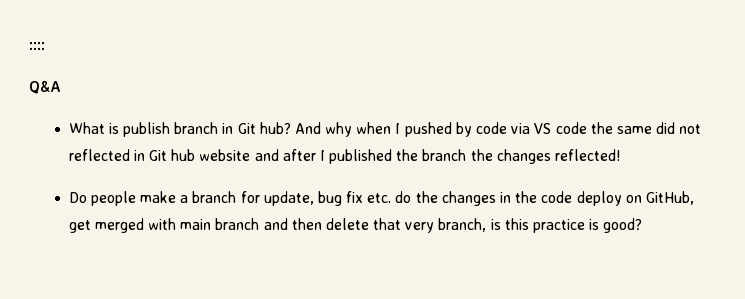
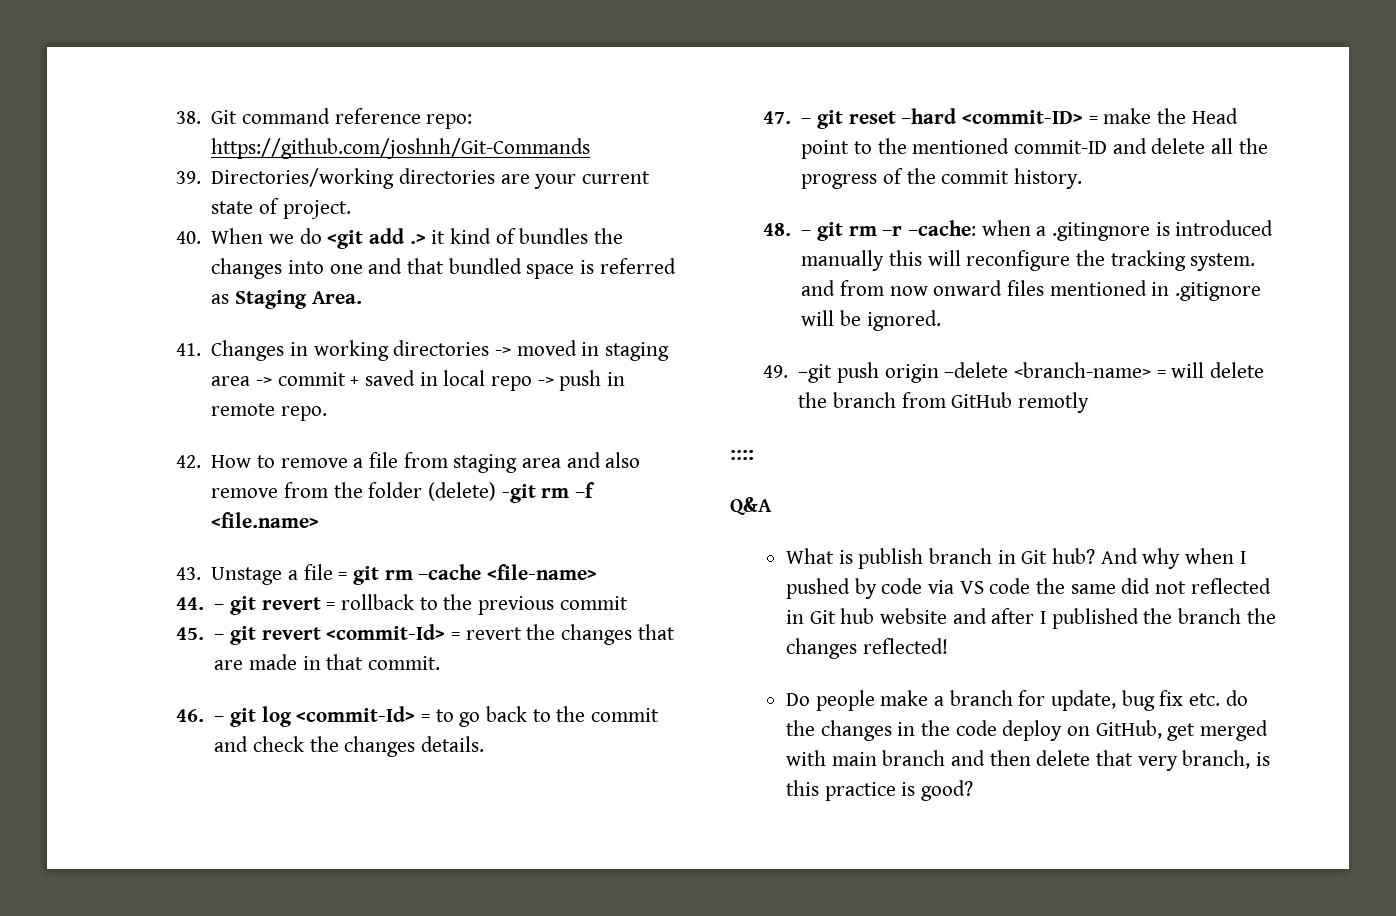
+ 38. Git command reference repo: https://github.com/joshnh/Git-Commands
+ 39. Directories/working directories are your current state of project.
+ 40. When we do <git add .> it kind of bundles the changes into one and that bundled space is referred as Staging Area.
+ 41. Changes in working directories -> moved in staging area -> commit + saved in local repo -> push in remote repo.
+ 42. How to remove a file from staging area and also remove from the folder (delete) -git rm –f <file.name>
+ 43. Unstage a file = git rm –cache <file-name>
+ 44. – git revert = rollback to the previous commit
+ 45. – git revert <commit-Id> = revert the changes that are made in that commit.
+ 46. – git log <commit-Id> = to go back to the commit and check the changes details.
+ 47. – git reset –hard <commit-ID> = make the Head point to the mentioned commit-ID and delete all the progress of the commit history.
+ 48. – git rm –r –cache: when a .gitingnore is introduced manually this will reconfigure the tracking system. and from now onward files mentioned in .gitignore will be ignored.
+ 49. –git push origin –delete <branch-name> = will delete the branch from GitHub remotly

